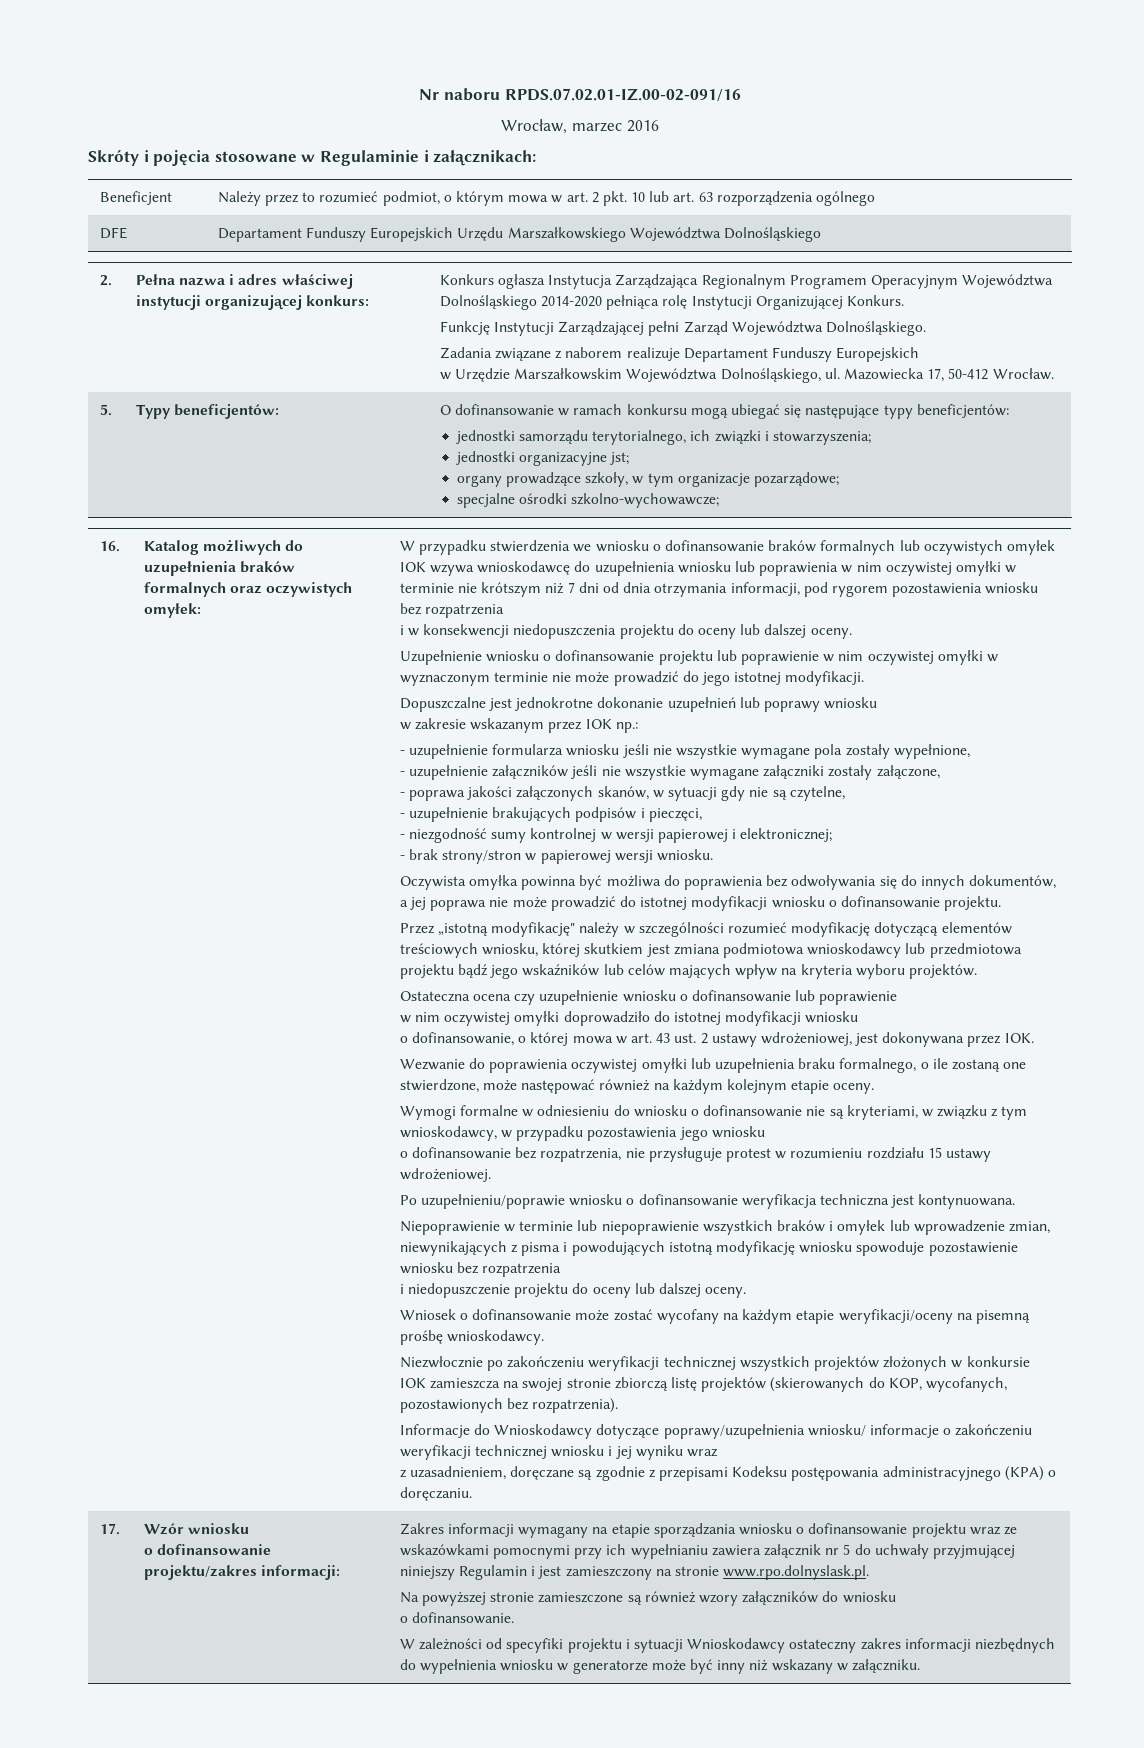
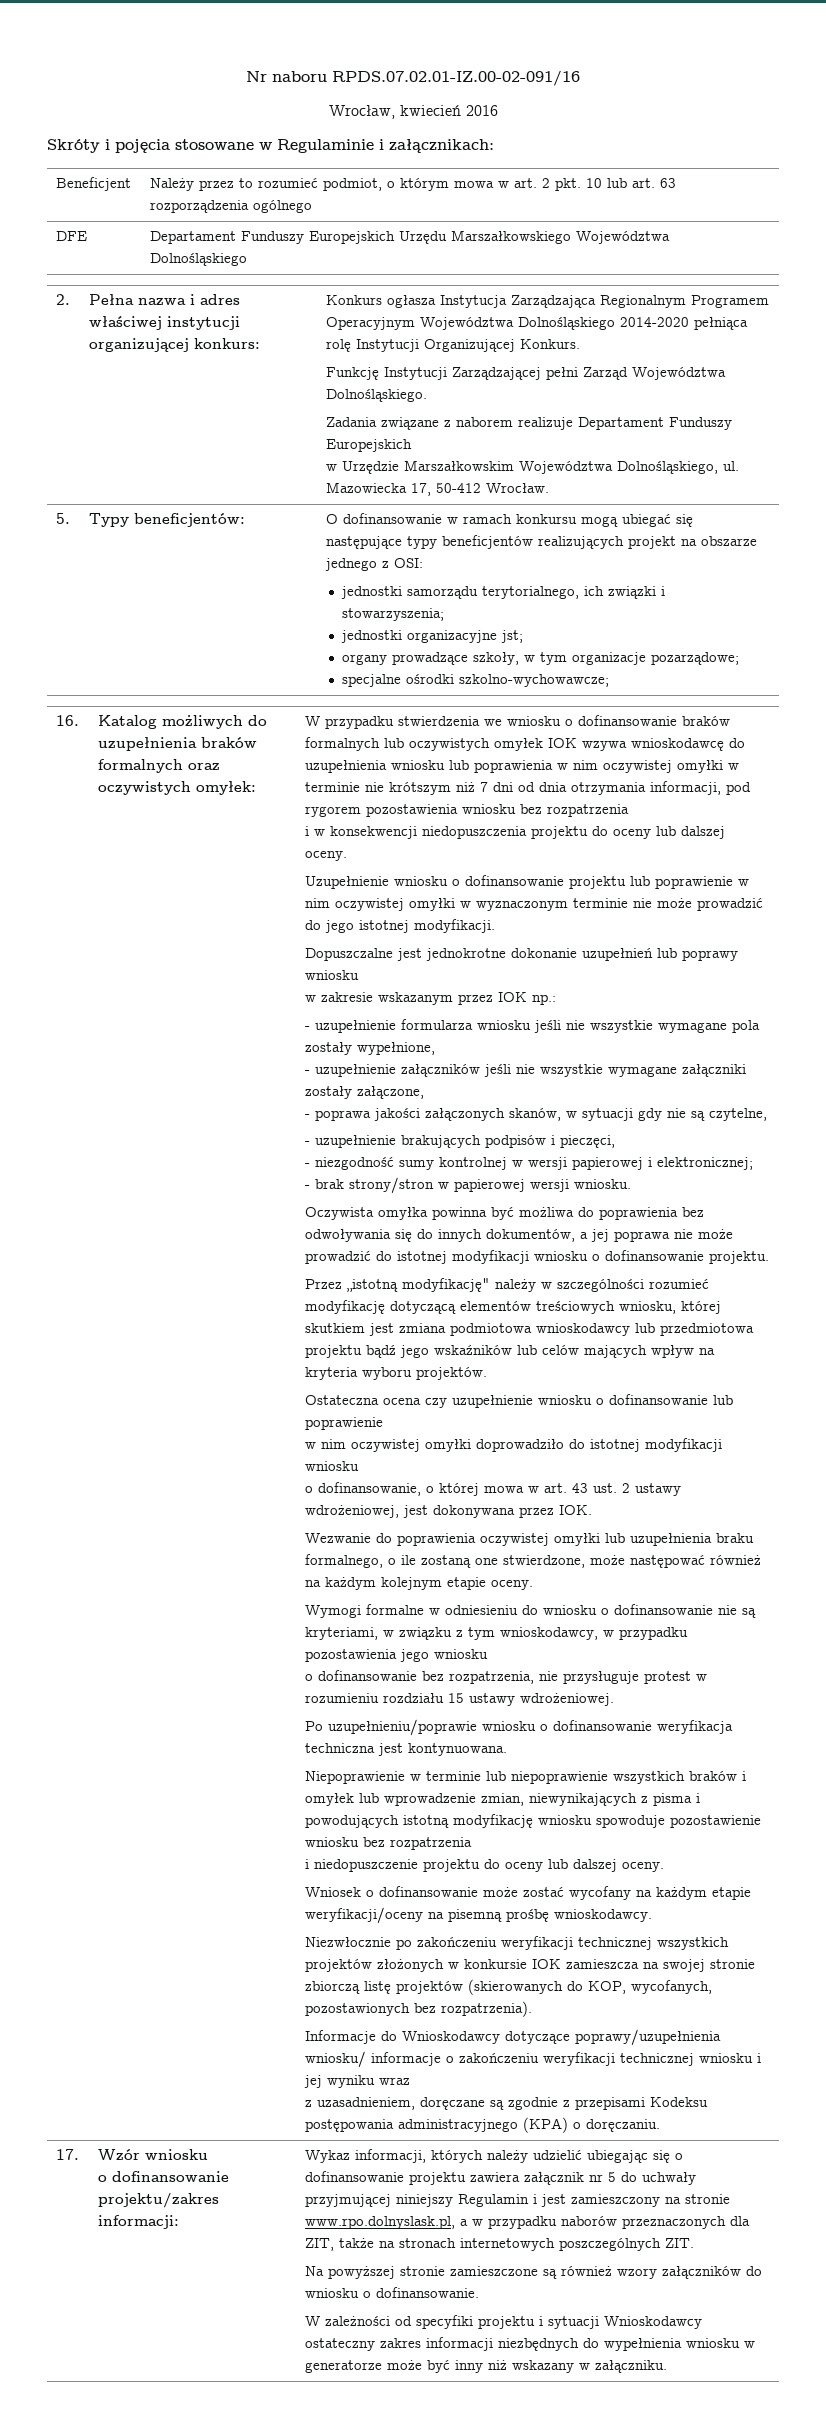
- Wrocław, marzec 2016
+ Wrocław, kwiecień 2016
- O dofinansowanie w ramach konkursu mogą ubiegać się następujące typy beneficjentów:
+ O dofinansowanie w ramach konkursu mogą ubiegać się następujące typy beneficjentów realizujących projekt na obszarze jednego z OSI:
- Zakres informacji wymagany na etapie sporządzania wniosku o dofinansowanie projektu wraz ze wskazówkami pomocnymi przy ich wypełnianiu zawiera załącznik nr 5 do uchwały przyjmującej niniejszy Regulamin i jest zamieszczony na stronie www.rpo.dolnyslask.pl.
+ Wykaz informacji, których należy udzielić ubiegając się o dofinansowanie projektu zawiera załącznik nr 5 do uchwały przyjmującej niniejszy Regulamin i jest zamieszczony na stronie www.rpo.dolnyslask.pl, a w przypadku naborów przeznaczonych dla ZIT, także na stronach internetowych poszczególnych ZIT.
- Na powyższej stronie zamieszczone są również wzory załączników do wniosku
- o dofinansowanie.
+ Na powyższej stronie zamieszczone są również wzory załączników do wniosku o dofinansowanie.

